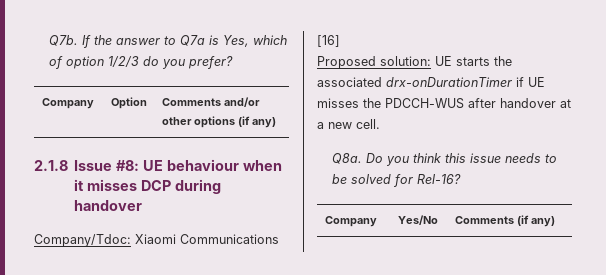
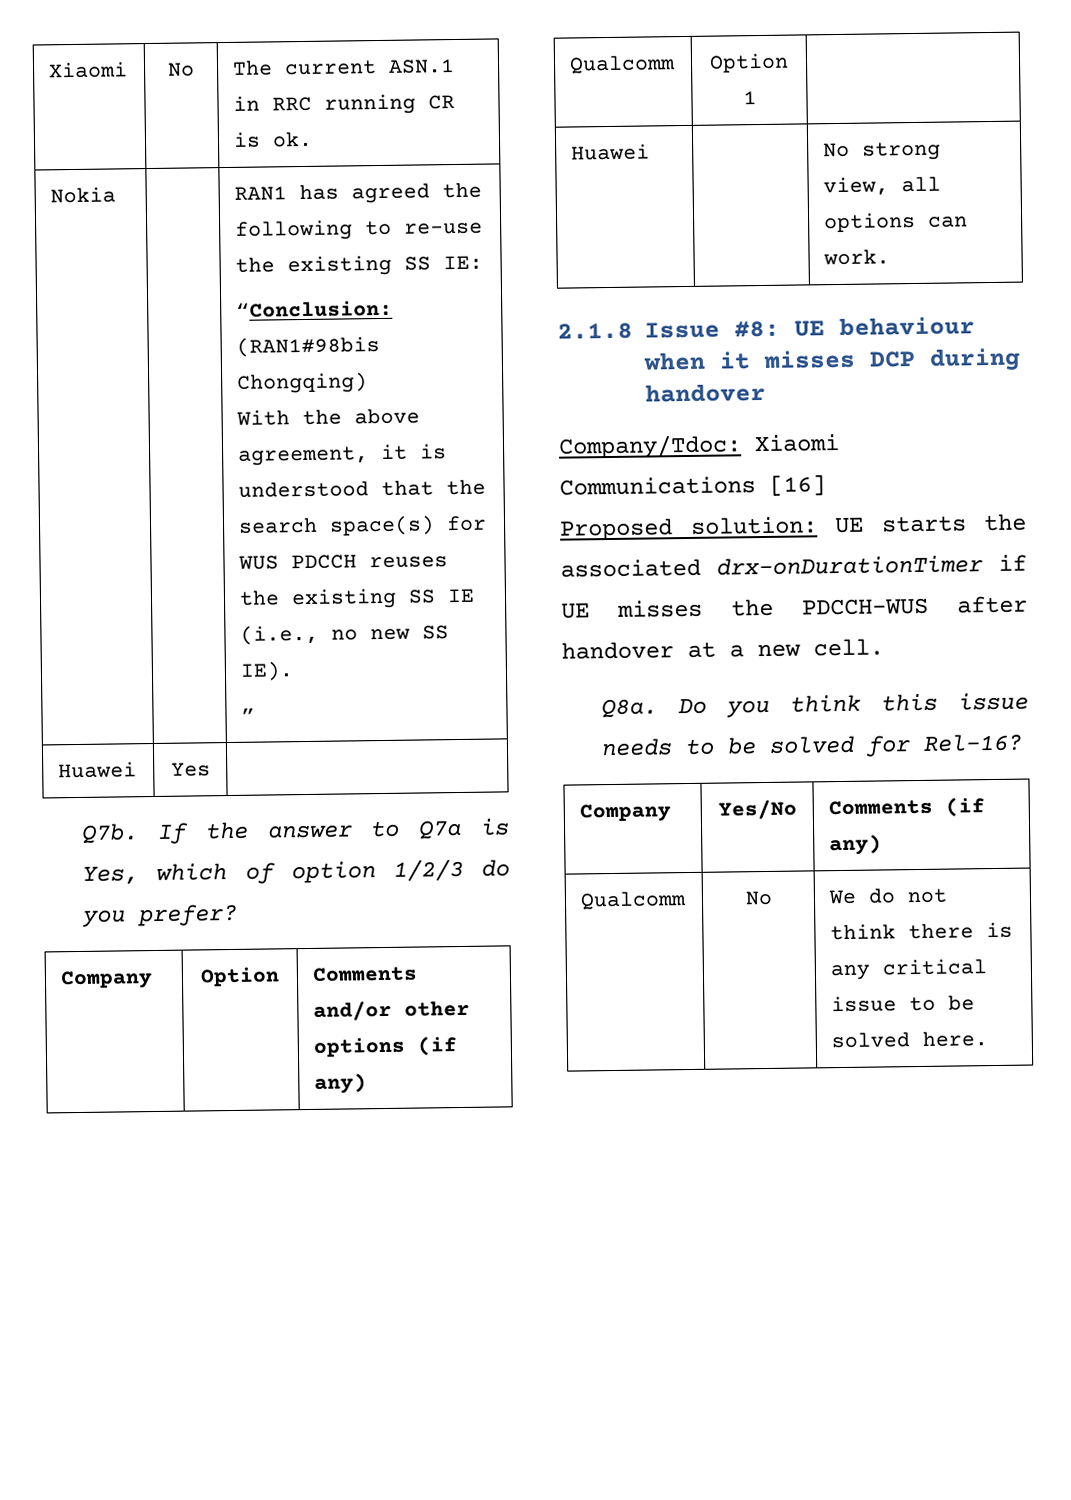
+ Xiaomi | No | The current ASN.1 in RRC running CR is ok.
+ Nokia | | RAN1 has agreed the following to re-use the existing SS IE:
+ “Conclusion: (RAN1#98bis Chongqing)
+ With the above agreement, it is understood that the search space(s) for WUS PDCCH reuses the existing SS IE (i.e., no new SS IE).
+ ”
+ Huawei | Yes |
+ Qualcomm | Option 1 |
+ Huawei | | No strong view, all options can work.
+ Qualcomm | No | We do not think there is any critical issue to be solved here.

